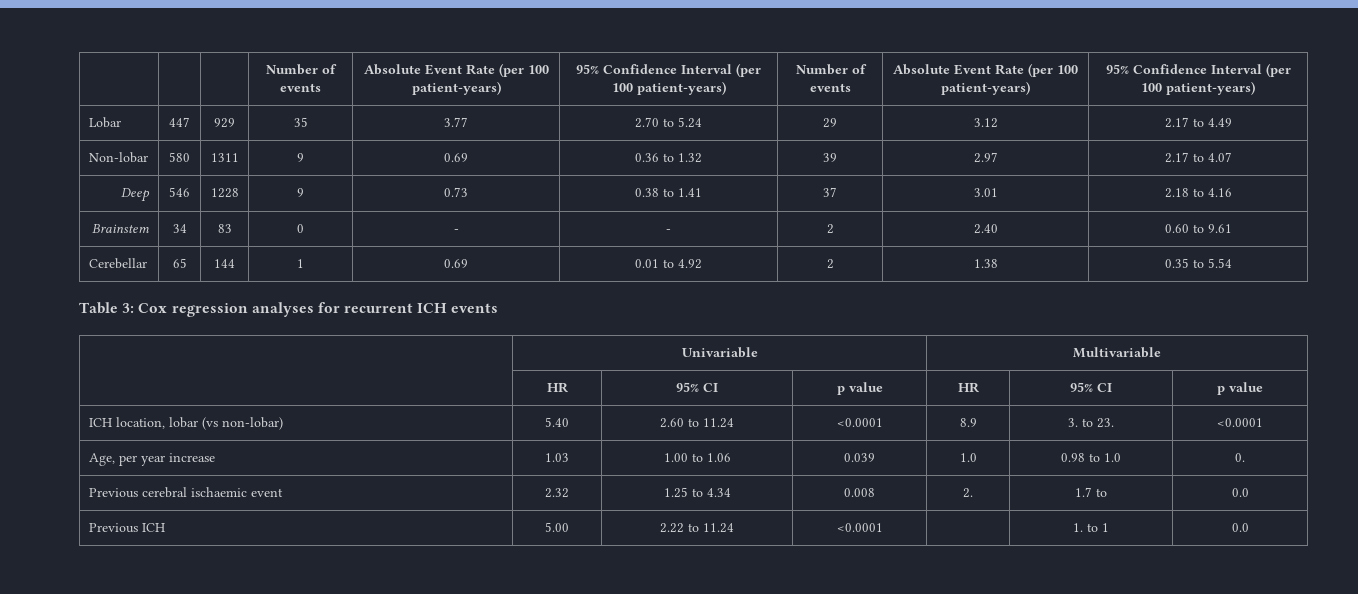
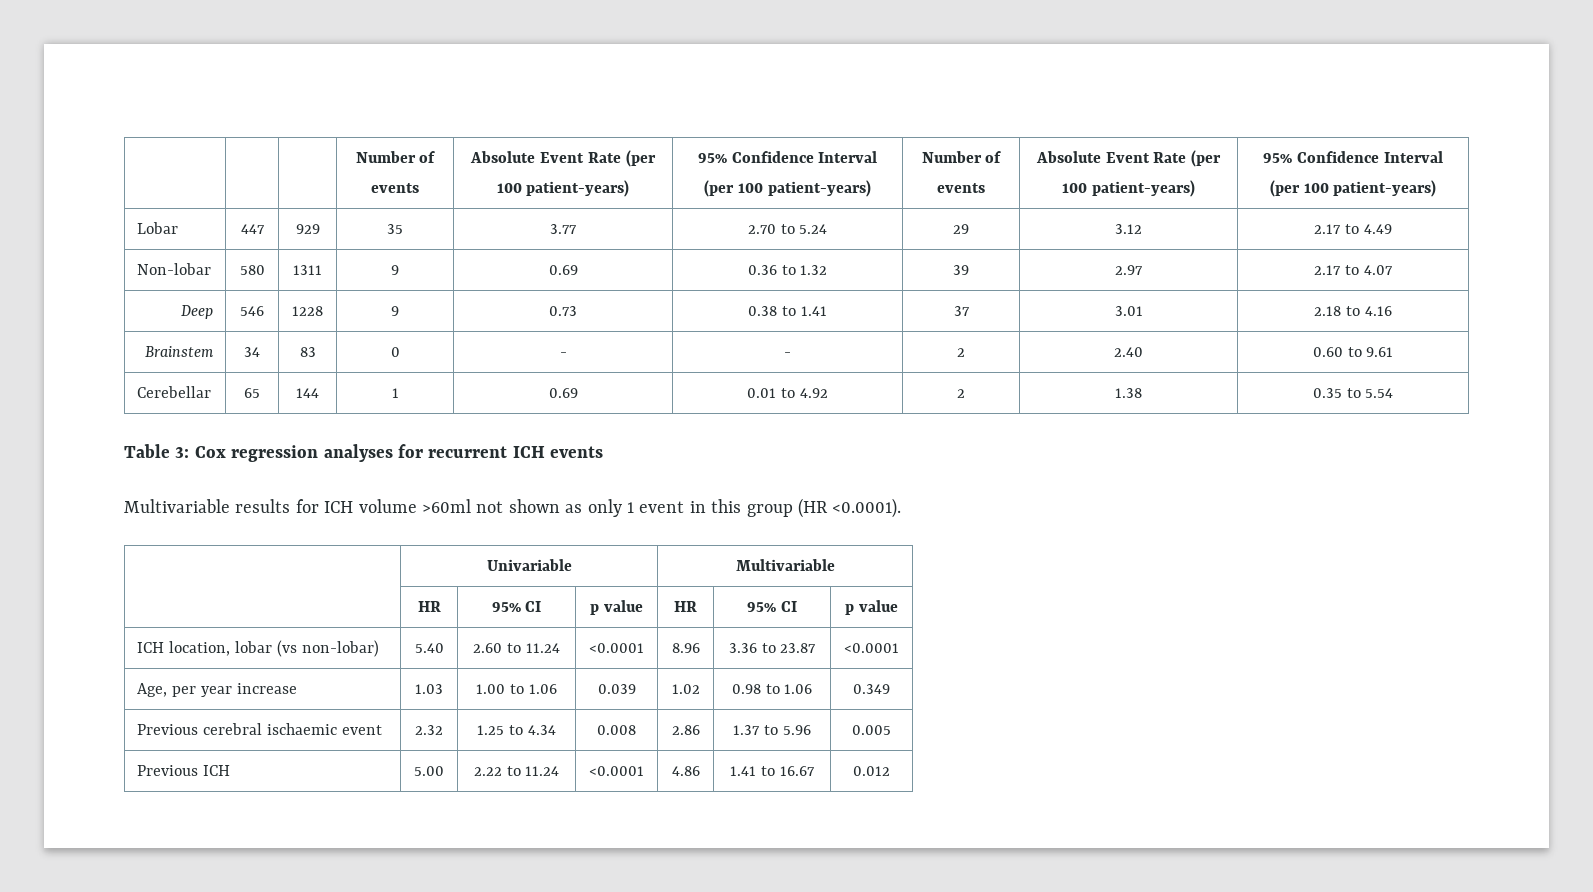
+ Multivariable results for ICH volume >60ml not shown as only 1 event in this group (HR <0.0001).
- ICH location, lobar (vs non-lobar) | 5.40 | 2.60 to 11.24 | <0.0001 | 8.9 | 3. to 23. | <0.0001
+ ICH location, lobar (vs non-lobar) | 5.40 | 2.60 to 11.24 | <0.0001 | 8.96 | 3.36 to 23.87 | <0.0001
- Age, per year increase | 1.03 | 1.00 to 1.06 | 0.039 | 1.0 | 0.98 to 1.0 | 0.
+ Age, per year increase | 1.03 | 1.00 to 1.06 | 0.039 | 1.02 | 0.98 to 1.06 | 0.349
- Previous cerebral ischaemic event | 2.32 | 1.25 to 4.34 | 0.008 | 2. | 1.7 to | 0.0
+ Previous cerebral ischaemic event | 2.32 | 1.25 to 4.34 | 0.008 | 2.86 | 1.37 to 5.96 | 0.005
- Previous ICH | 5.00 | 2.22 to 11.24 | <0.0001 | | 1. to 1 | 0.0
+ Previous ICH | 5.00 | 2.22 to 11.24 | <0.0001 | 4.86 | 1.41 to 16.67 | 0.012

